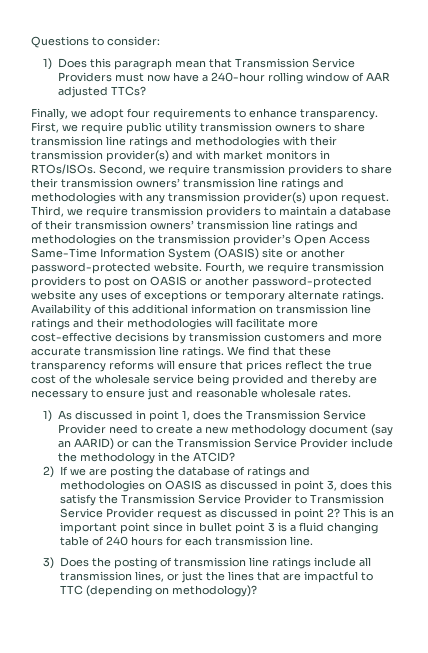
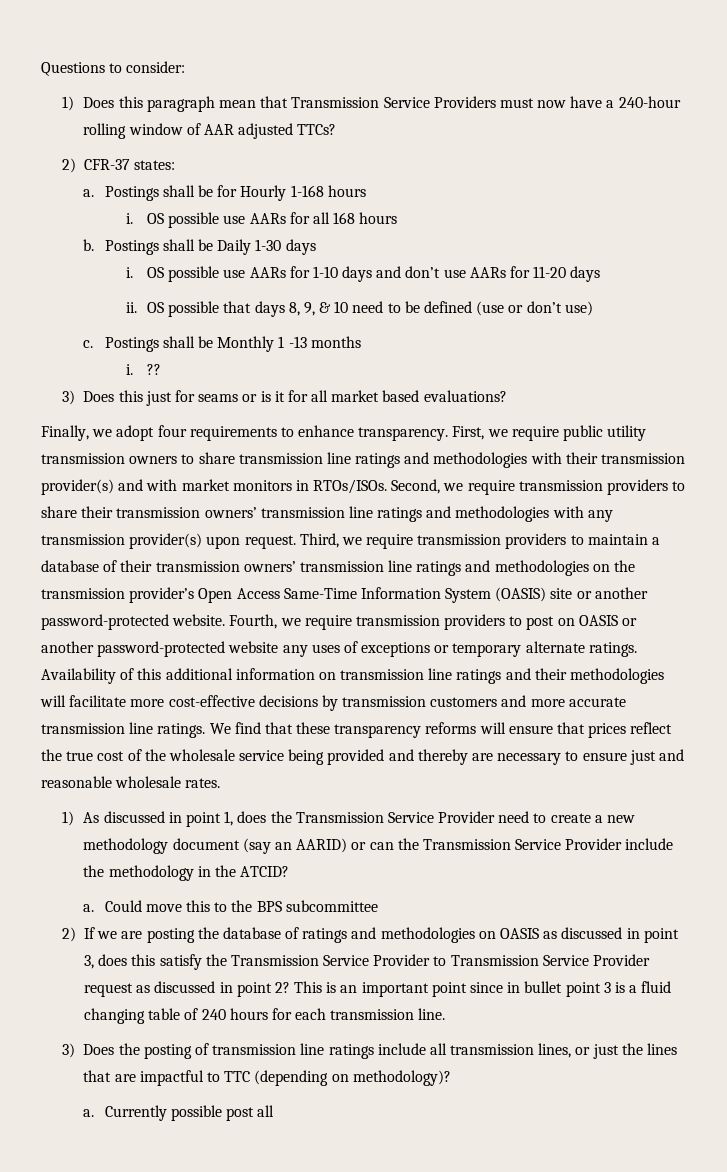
+ 2) CFR-37 states:
+ a. Postings shall be for Hourly 1-168 hours
+ i. OS possible use AARs for all 168 hours
+ b. Postings shall be Daily 1-30 days
+ i. OS possible use AARs for 1-10 days and don’t use AARs for 11-20 days
+ ii. OS possible that days 8, 9, & 10 need to be defined (use or don’t use)
+ c. Postings shall be Monthly 1 -13 months
+ i. ??
+ 3) Does this just for seams or is it for all market based evaluations?
+ a. Could move this to the BPS subcommittee
+ a. Currently possible post all

